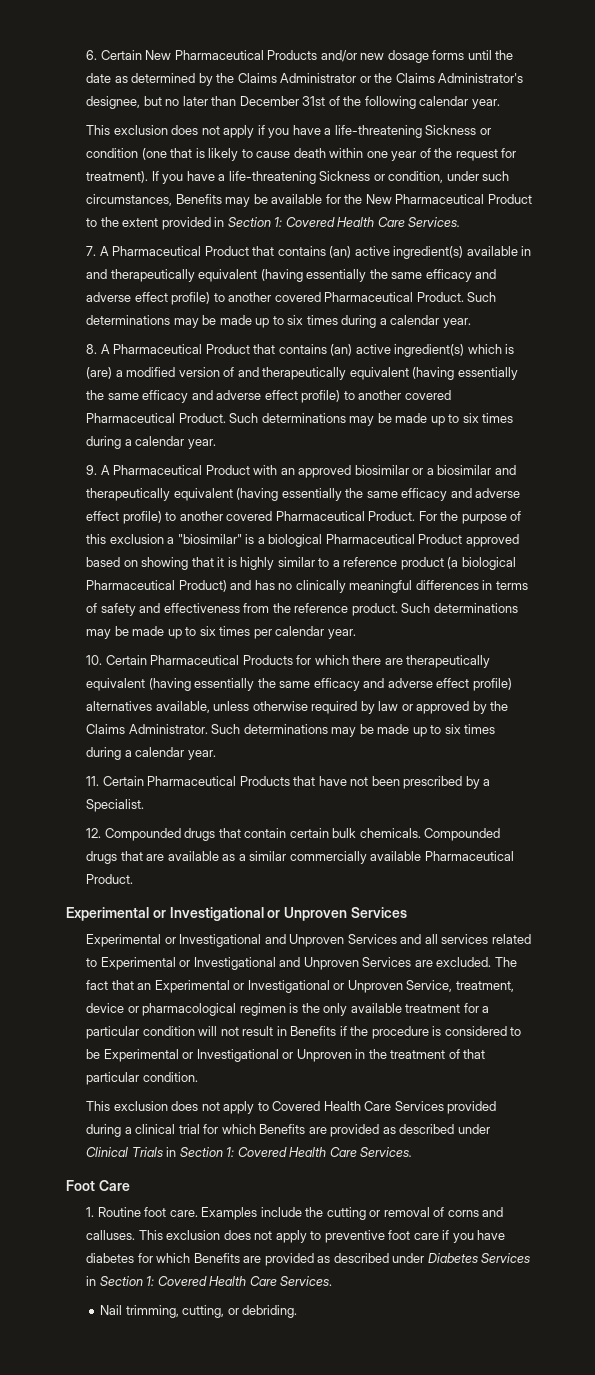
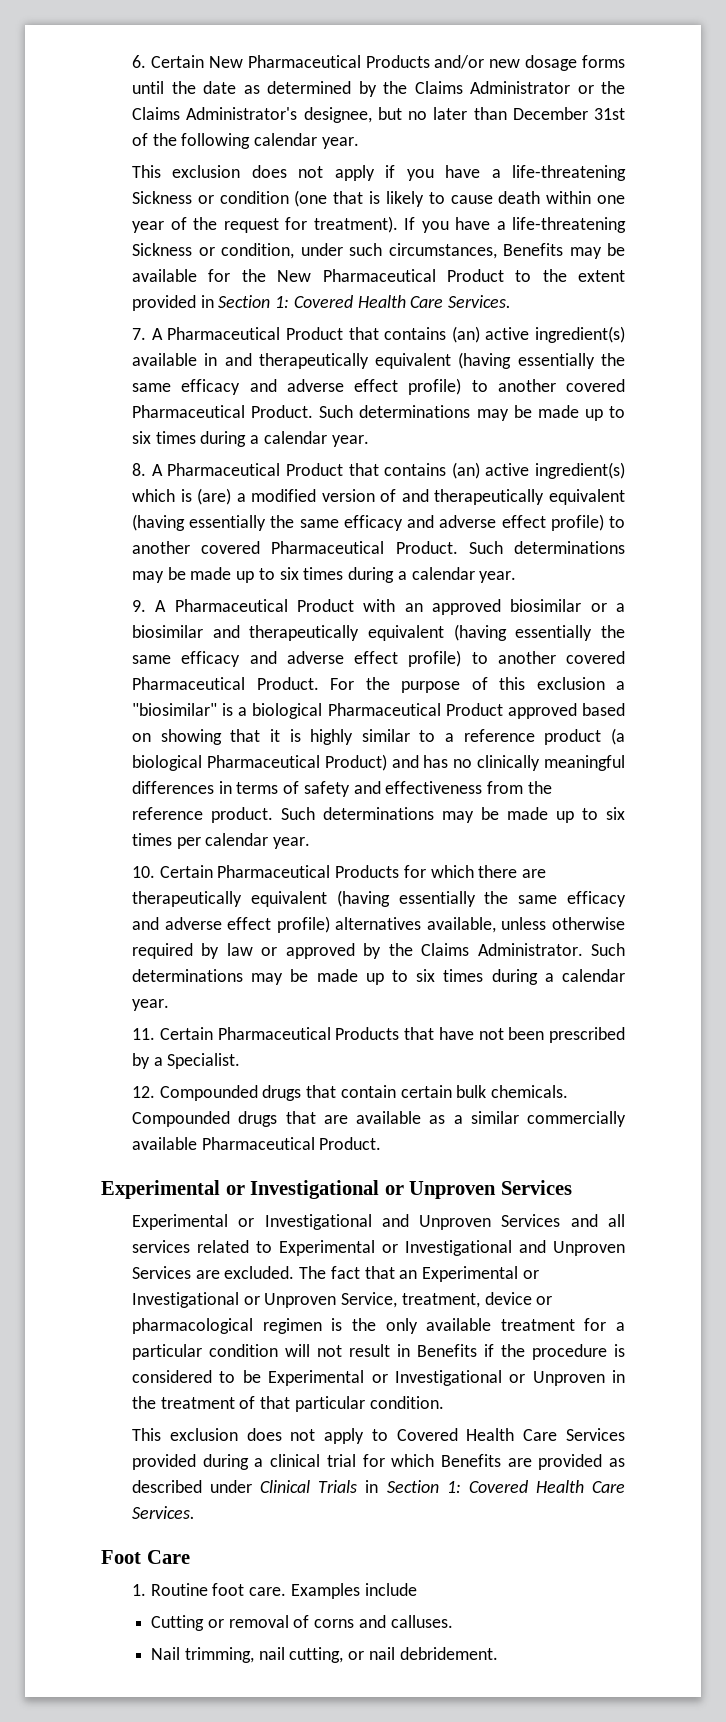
- Examples include the cutting or removal of corns and calluses. This exclusion does not apply to preventive foot care if you have diabetes for which Benefits are provided as described under Diabetes Services in Section 1: Covered Health Care Services.
+ Examples include
+ Cutting or removal of corns and calluses.
- Nail trimming, cutting, or debriding.
+ Nail trimming, nail cutting, or nail debridement.

